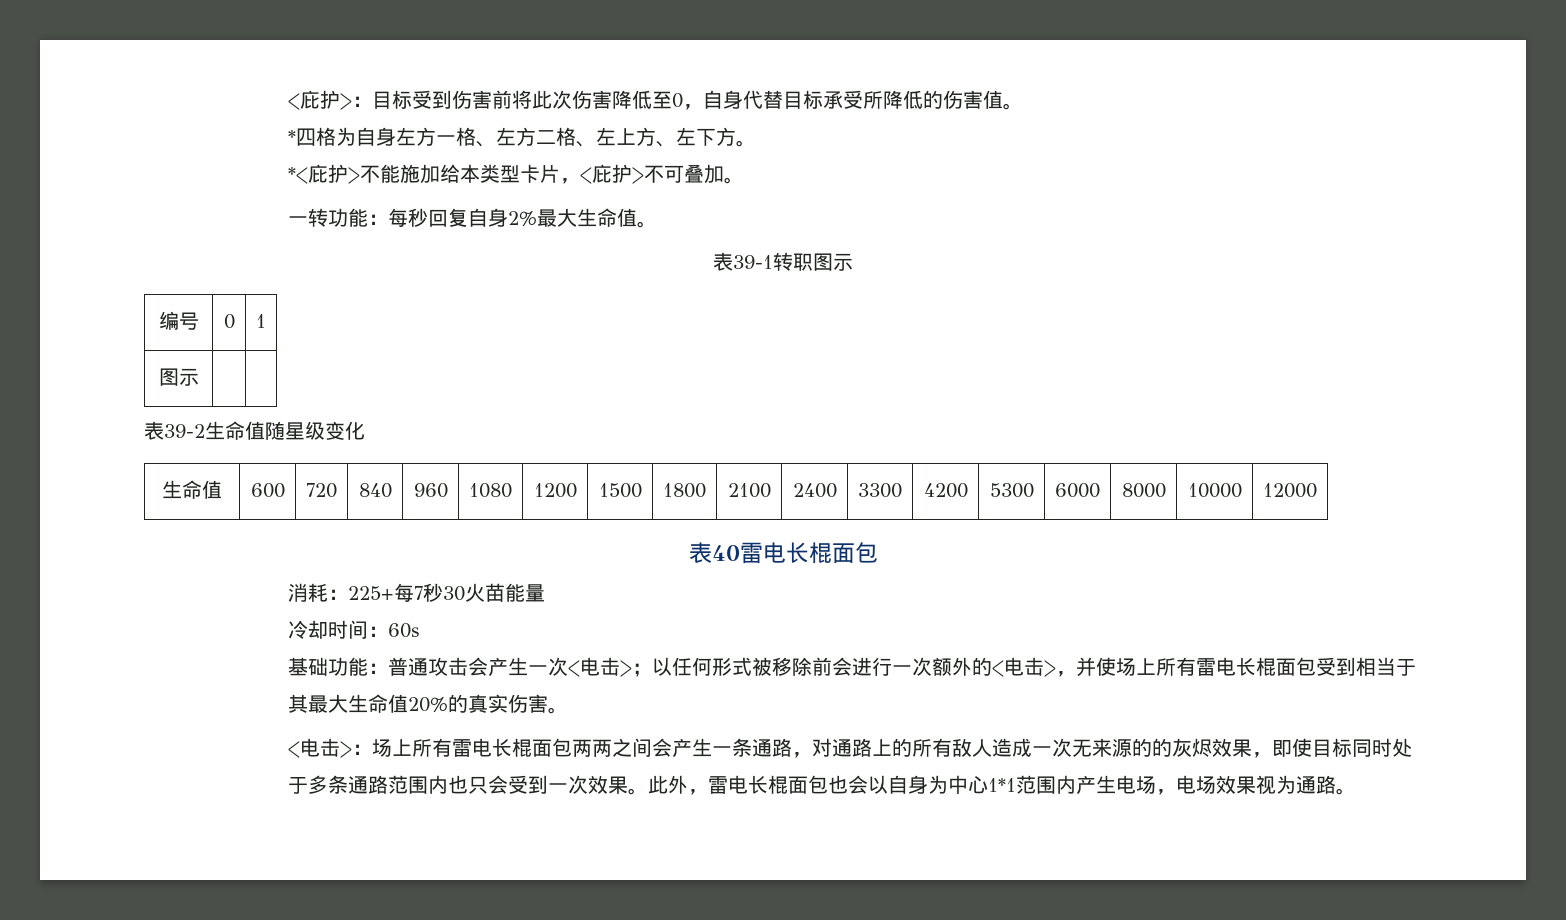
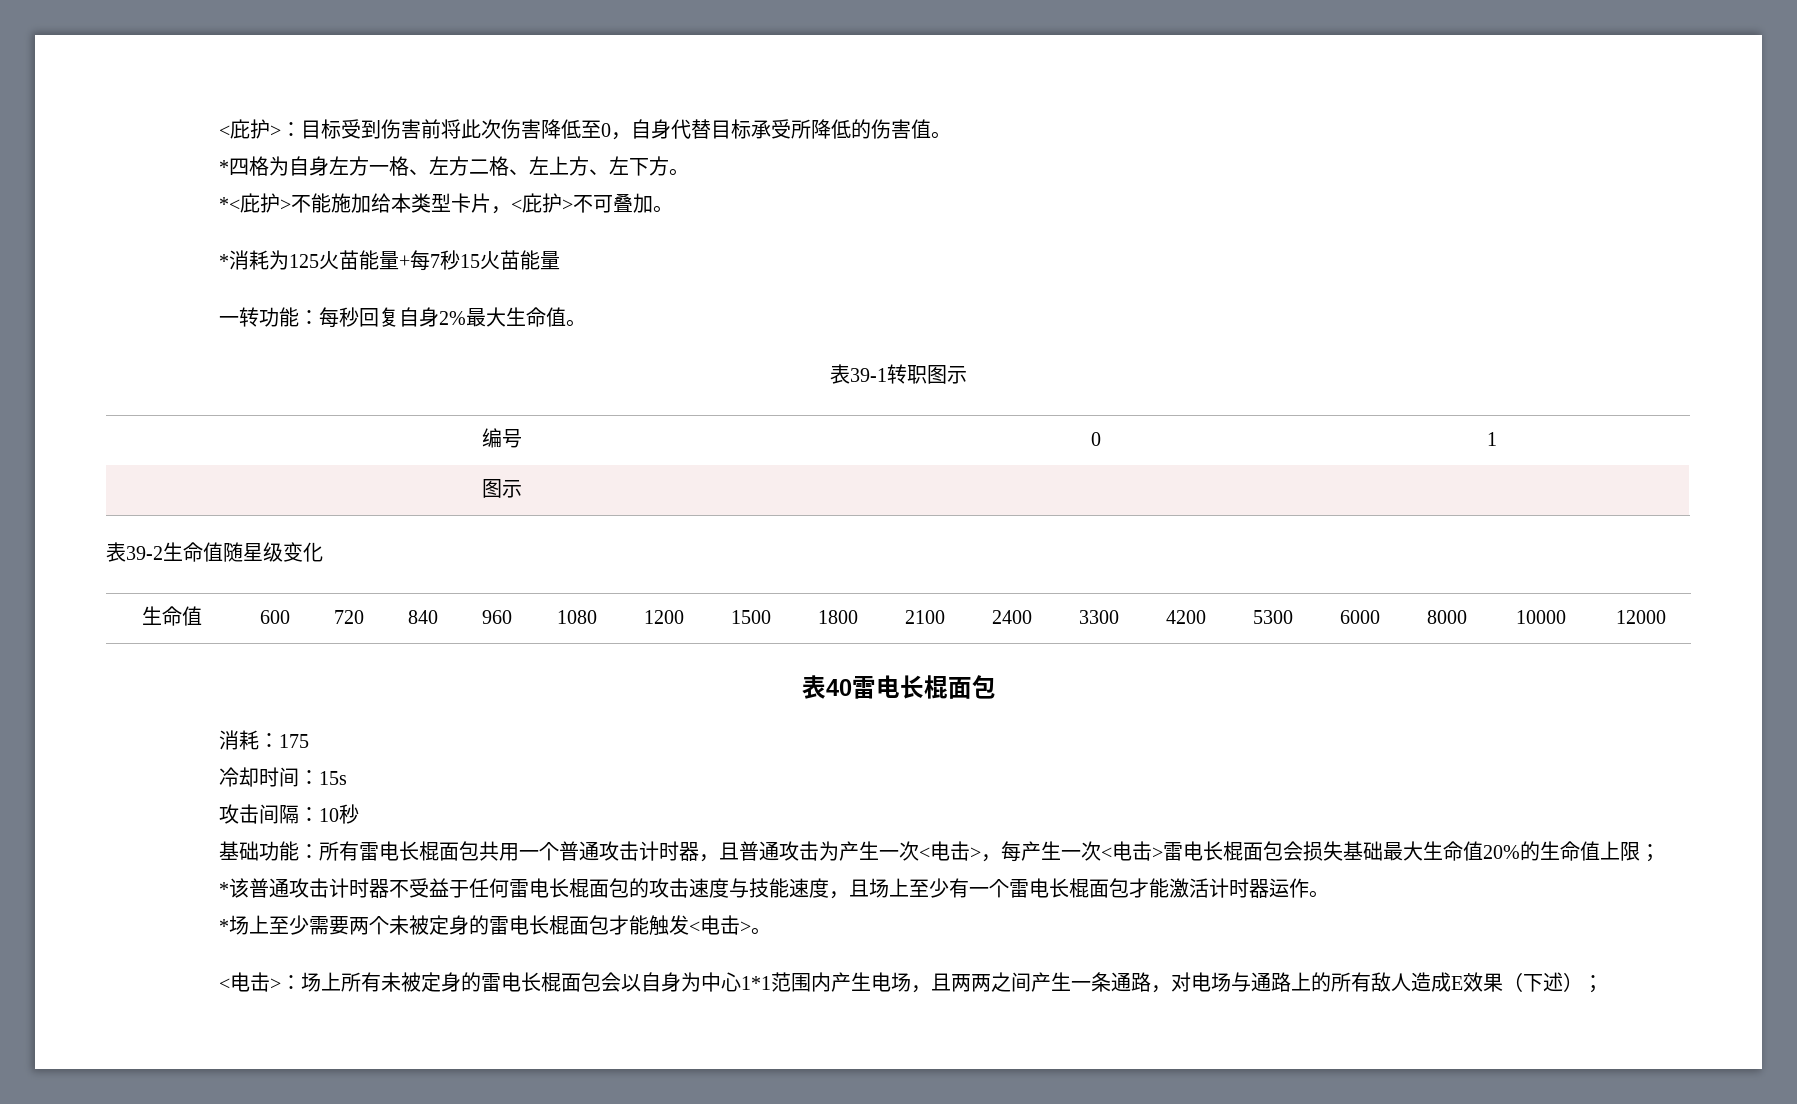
+ *消耗为125火苗能量+每7秒15火苗能量
- 消耗：225+每7秒30火苗能量
- 冷却时间：60s
- 基础功能：普通攻击会产生一次<电击>；以任何形式被移除前会进行一次额外的<电击>，并使场上所有雷电长棍面包受到相当于其最大生命值20%的真实伤害。
+ 消耗：175
+ 冷却时间：15s
+ 攻击间隔：10秒
+ 基础功能：所有雷电长棍面包共用一个普通攻击计时器，且普通攻击为产生一次<电击>，每产生一次<电击>雷电长棍面包会损失基础最大生命值20%的生命值上限；
+ *该普通攻击计时器不受益于任何雷电长棍面包的攻击速度与技能速度，且场上至少有一个雷电长棍面包才能激活计时器运作。
+ *场上至少需要两个未被定身的雷电长棍面包才能触发<电击>。
- <电击>：场上所有雷电长棍面包两两之间会产生一条通路，对通路上的所有敌人造成一次无来源的的灰烬效果，即使目标同时处于多条通路范围内也只会受到一次效果。此外，雷电长棍面包也会以自身为中心1*1范围内产生电场，电场效果视为通路。
+ <电击>：场上所有未被定身的雷电长棍面包会以自身为中心1*1范围内产生电场，且两两之间产生一条通路，对电场与通路上的所有敌人造成E效果（下述）；

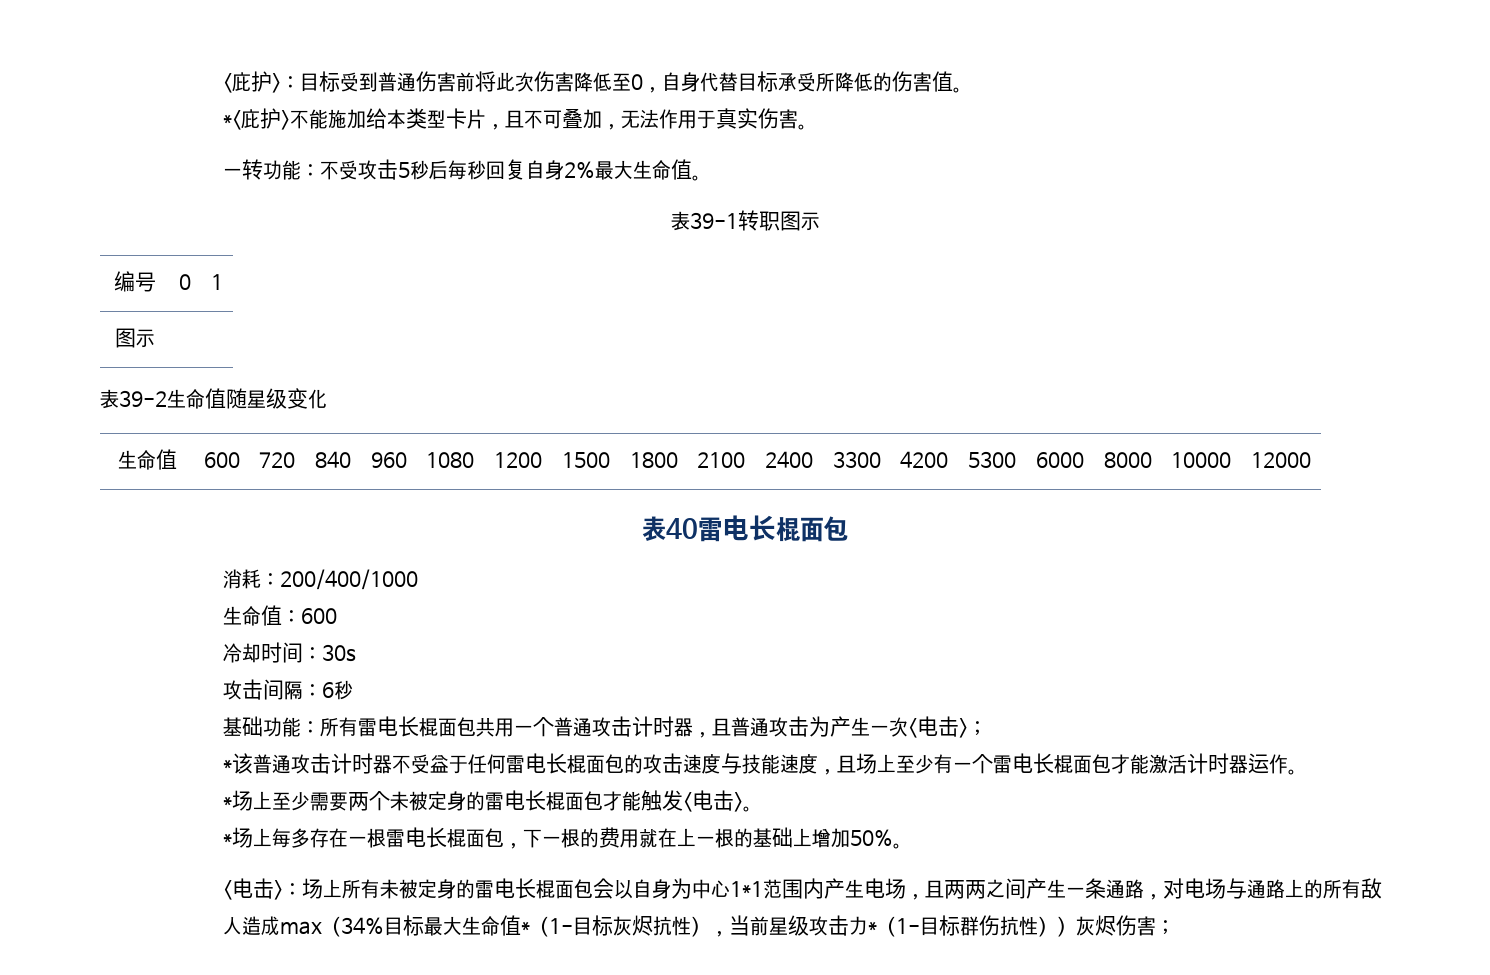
- <庇护>：目标受到伤害前将此次伤害降低至0，自身代替目标承受所降低的伤害值。
+ <庇护>：目标受到普通伤害前将此次伤害降低至0，自身代替目标承受所降低的伤害值。
- *四格为自身左方一格、左方二格、左上方、左下方。
- *<庇护>不能施加给本类型卡片，<庇护>不可叠加。
- *消耗为125火苗能量+每7秒15火苗能量
+ *<庇护>不能施加给本类型卡片，且不可叠加，无法作用于真实伤害。
- 一转功能：每秒回复自身2%最大生命值。
+ 一转功能：不受攻击5秒后每秒回复自身2%最大生命值。
- 消耗：175
+ 消耗：200/400/1000
+ 生命值：600
- 冷却时间：15s
+ 冷却时间：30s
- 攻击间隔：10秒
+ 攻击间隔：6秒
- 基础功能：所有雷电长棍面包共用一个普通攻击计时器，且普通攻击为产生一次<电击>，每产生一次<电击>雷电长棍面包会损失基础最大生命值20%的生命值上限；
+ 基础功能：所有雷电长棍面包共用一个普通攻击计时器，且普通攻击为产生一次<电击>；
+ *场上每多存在一根雷电长棍面包，下一根的费用就在上一根的基础上增加50%。
- <电击>：场上所有未被定身的雷电长棍面包会以自身为中心1*1范围内产生电场，且两两之间产生一条通路，对电场与通路上的所有敌人造成E效果（下述）；
+ <电击>：场上所有未被定身的雷电长棍面包会以自身为中心1*1范围内产生电场，且两两之间产生一条通路，对电场与通路上的所有敌人造成max（34%目标最大生命值*（1-目标灰烬抗性），当前星级攻击力*（1-目标群伤抗性））灰烬伤害；

